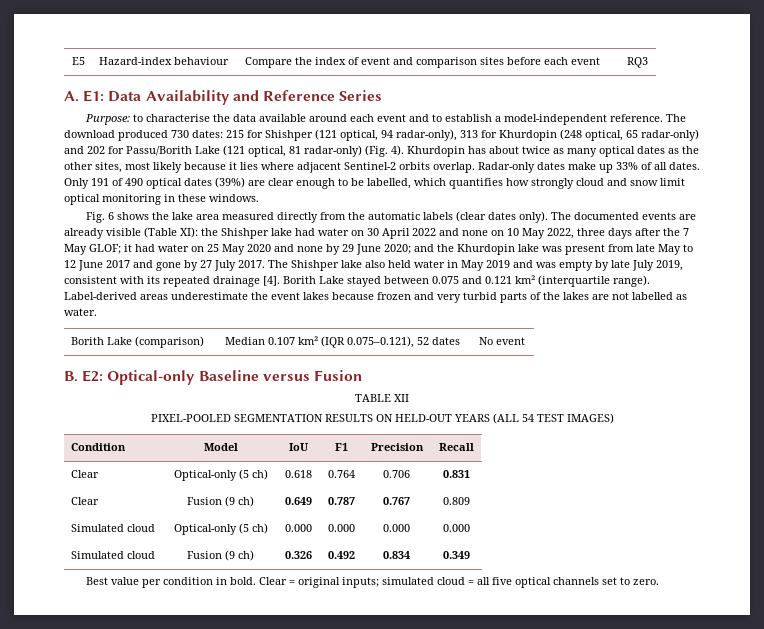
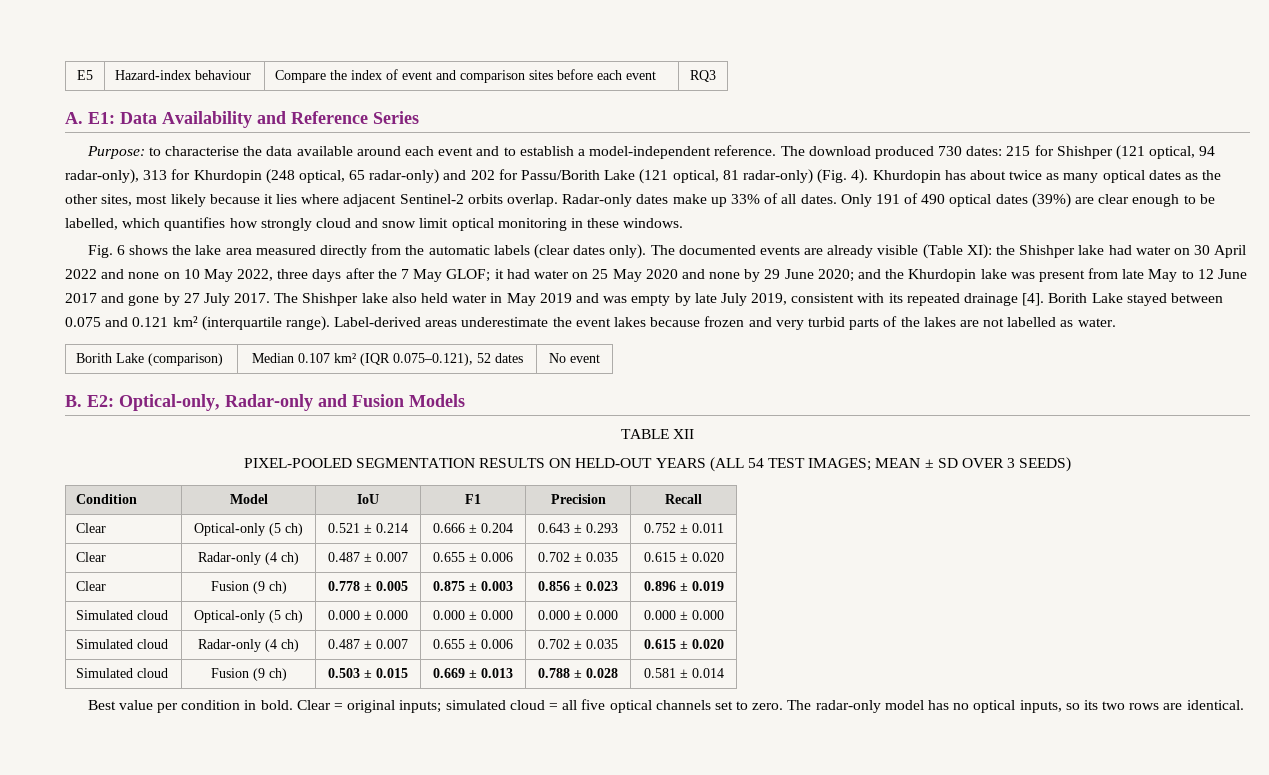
- B. E2: Optical-only Baseline versus Fusion
+ B. E2: Optical-only, Radar-only and Fusion Models
- PIXEL-POOLED SEGMENTATION RESULTS ON HELD-OUT YEARS (ALL 54 TEST IMAGES)
+ PIXEL-POOLED SEGMENTATION RESULTS ON HELD-OUT YEARS (ALL 54 TEST IMAGES; MEAN ± SD OVER 3 SEEDS)
- Clear | Optical-only (5 ch) | 0.618 | 0.764 | 0.706 | 0.831
- Clear | Fusion (9 ch) | 0.649 | 0.787 | 0.767 | 0.809
+ Clear | Optical-only (5 ch) | 0.521 ± 0.214 | 0.666 ± 0.204 | 0.643 ± 0.293 | 0.752 ± 0.011
+ Clear | Radar-only (4 ch) | 0.487 ± 0.007 | 0.655 ± 0.006 | 0.702 ± 0.035 | 0.615 ± 0.020
+ Clear | Fusion (9 ch) | 0.778 ± 0.005 | 0.875 ± 0.003 | 0.856 ± 0.023 | 0.896 ± 0.019
- Simulated cloud | Optical-only (5 ch) | 0.000 | 0.000 | 0.000 | 0.000
+ Simulated cloud | Optical-only (5 ch) | 0.000 ± 0.000 | 0.000 ± 0.000 | 0.000 ± 0.000 | 0.000 ± 0.000
+ Simulated cloud | Radar-only (4 ch) | 0.487 ± 0.007 | 0.655 ± 0.006 | 0.702 ± 0.035 | 0.615 ± 0.020
- Simulated cloud | Fusion (9 ch) | 0.326 | 0.492 | 0.834 | 0.349
+ Simulated cloud | Fusion (9 ch) | 0.503 ± 0.015 | 0.669 ± 0.013 | 0.788 ± 0.028 | 0.581 ± 0.014
+ The radar-only model has no optical inputs, so its two rows are identical.

